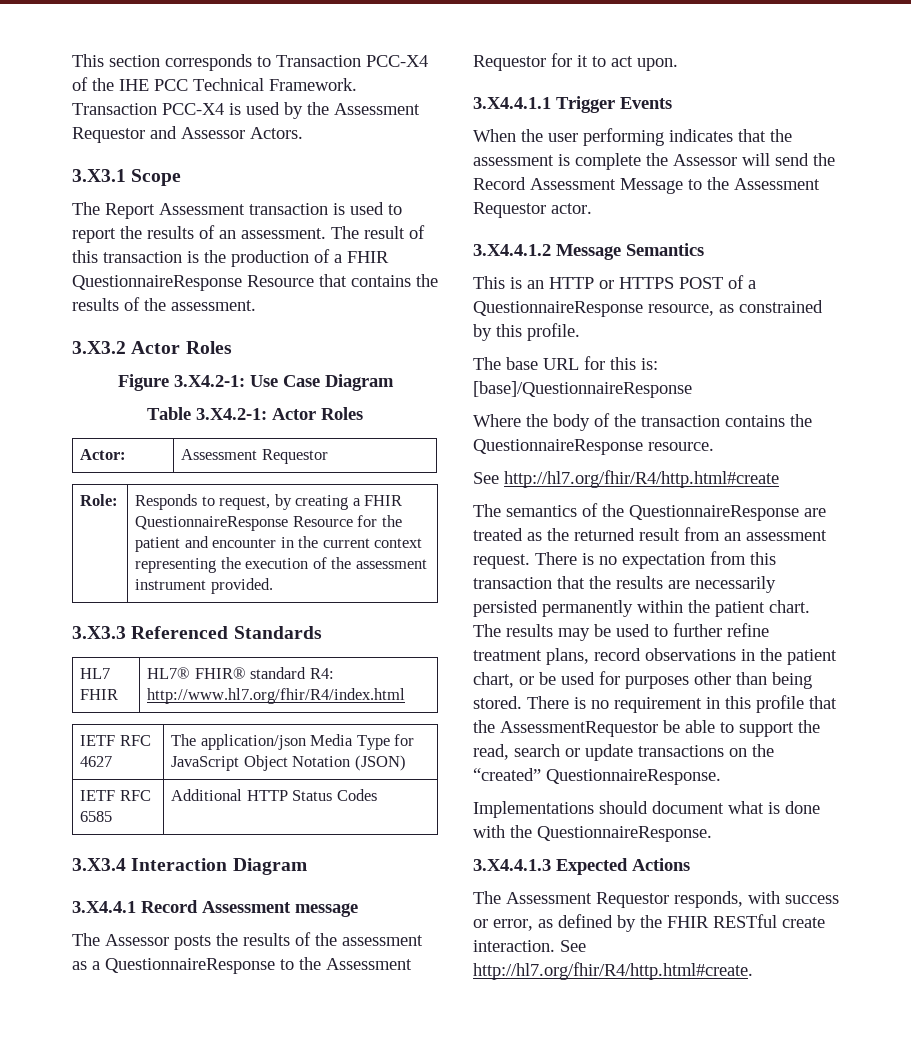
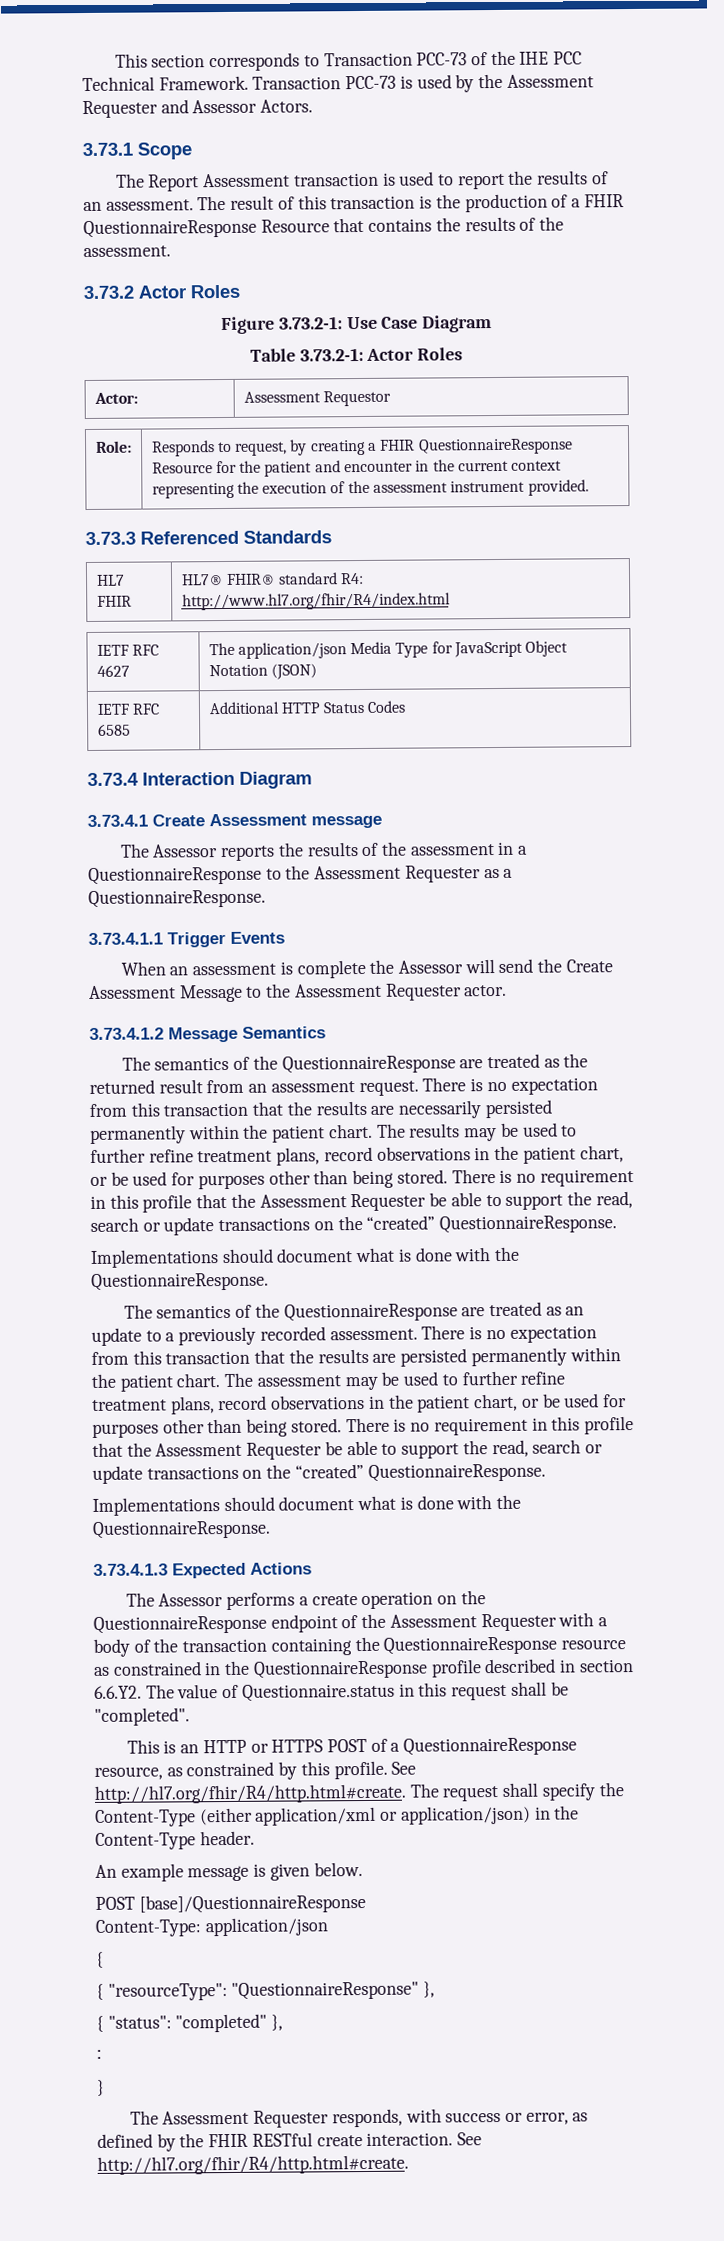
- This section corresponds to Transaction PCC-X4 of the IHE PCC Technical Framework.
+ This section corresponds to Transaction PCC-73 of the IHE PCC Technical Framework.
- Transaction PCC-X4 is used by the Assessment Requestor and Assessor Actors.
+ Transaction PCC-73 is used by the Assessment Requester and Assessor Actors.
- 3.X3.1 Scope
+ 3.73.1 Scope
- 3.X3.2 Actor Roles
+ 3.73.2 Actor Roles
- Figure 3.X4.2-1: Use Case Diagram
+ Figure 3.73.2-1: Use Case Diagram
- Table 3.X4.2-1: Actor Roles
+ Table 3.73.2-1: Actor Roles
- 3.X3.3 Referenced Standards
+ 3.73.3 Referenced Standards
- 3.X3.4 Interaction Diagram
+ 3.73.4 Interaction Diagram
- 3.X4.4.1 Record Assessment message
+ 3.73.4.1 Create Assessment message
- The Assessor posts the results of the assessment as a QuestionnaireResponse to the Assessment Requestor for it to act upon.
- 3.X4.4.1.1 Trigger Events
- When the user performing indicates that the assessment is complete the Assessor will send the Record Assessment Message to the Assessment Requestor actor.
+ The Assessor reports the results of the assessment in a QuestionnaireResponse to the Assessment Requester as a QuestionnaireResponse.
+ 3.73.4.1.1 Trigger Events
+ When an assessment is complete the Assessor will send the Create Assessment Message to the Assessment Requester actor.
- 3.X4.4.1.2 Message Semantics
+ 3.73.4.1.2 Message Semantics
- This is an HTTP or HTTPS POST of a QuestionnaireResponse resource, as constrained by this profile.
- The base URL for this is: [base]/QuestionnaireResponse
- Where the body of the transaction contains the QuestionnaireResponse resource.
- See http://hl7.org/fhir/R4/http.html#create
- The results may be used to further refine treatment plans, record observations in the patient chart, or be used for purposes other than being stored. There is no requirement in this profile that the AssessmentRequestor be able to support the read, search or update transactions on the “created” QuestionnaireResponse.
+ The results may be used to further refine treatment plans, record observations in the patient chart, or be used for purposes other than being stored. There is no requirement in this profile that the Assessment Requester be able to support the read, search or update transactions on the “created” QuestionnaireResponse.
- 3.X4.4.1.3 Expected Actions
- The Assessment Requestor responds, with success or error, as defined by the FHIR RESTful create interaction.
+ The semantics of the QuestionnaireResponse are treated as an update to a previously recorded assessment. There is no expectation from this transaction that the results are persisted permanently within the patient chart. The assessment may be used to further refine treatment plans, record observations in the patient chart, or be used for purposes other than being stored. There is no requirement in this profile that the Assessment Requester be able to support the read, search or update transactions on the “created” QuestionnaireResponse.
+ Implementations should document what is done with the QuestionnaireResponse.
+ 3.73.4.1.3 Expected Actions
+ The Assessor performs a create operation on the QuestionnaireResponse endpoint of the Assessment Requester with a body of the transaction containing the QuestionnaireResponse resource as constrained in the QuestionnaireResponse profile described in section 6.6.Y2. The value of Questionnaire.status in this request shall be "completed".
+ This is an HTTP or HTTPS POST of a QuestionnaireResponse resource, as constrained by this profile. See http://hl7.org/fhir/R4/http.html#create. The request shall specify the Content-Type (either application/xml or application/json) in the Content-Type header.
+ An example message is given below.
+ POST [base]/QuestionnaireResponse
+ Content-Type: application/json
+ {
+ { "resourceType": "QuestionnaireResponse" },
+ { "status": "completed" },
+ ∶
+ }
+ The Assessment Requester responds, with success or error, as defined by the FHIR RESTful create interaction.

